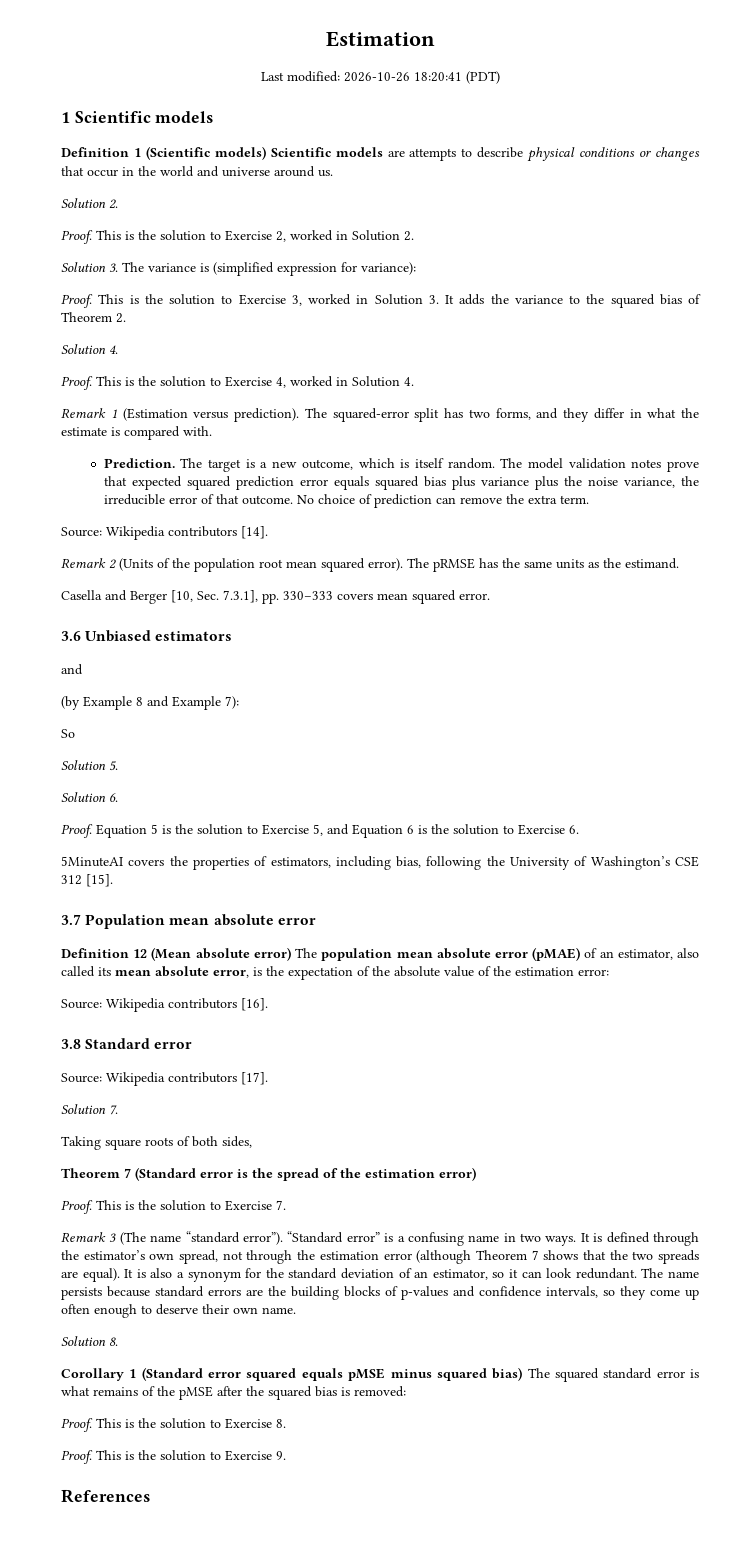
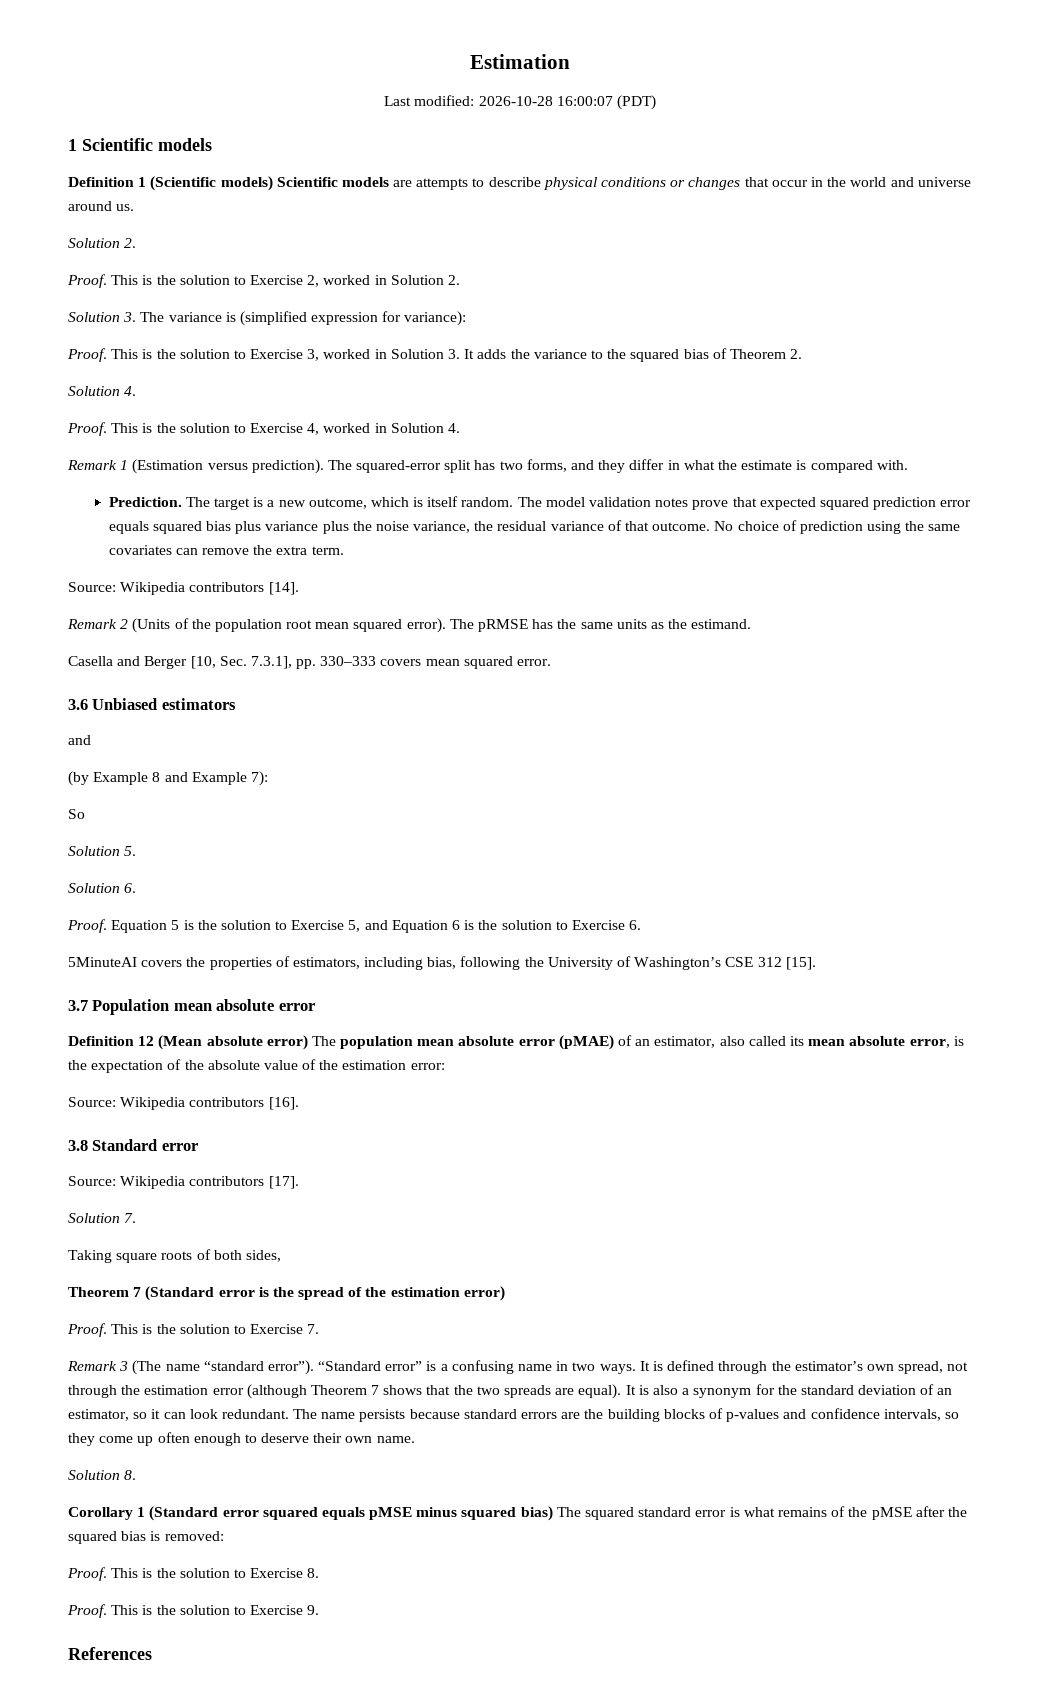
- Last modified: 2026-10-26 18:20:41 (PDT)
+ Last modified: 2026-10-28 16:00:07 (PDT)
- The model validation notes prove that expected squared prediction error equals squared bias plus variance plus the noise variance, the irreducible error of that outcome.
+ The model validation notes prove that expected squared prediction error equals squared bias plus variance plus the noise variance, the residual variance of that outcome.
- No choice of prediction can remove the extra term.
+ No choice of prediction using the same covariates can remove the extra term.

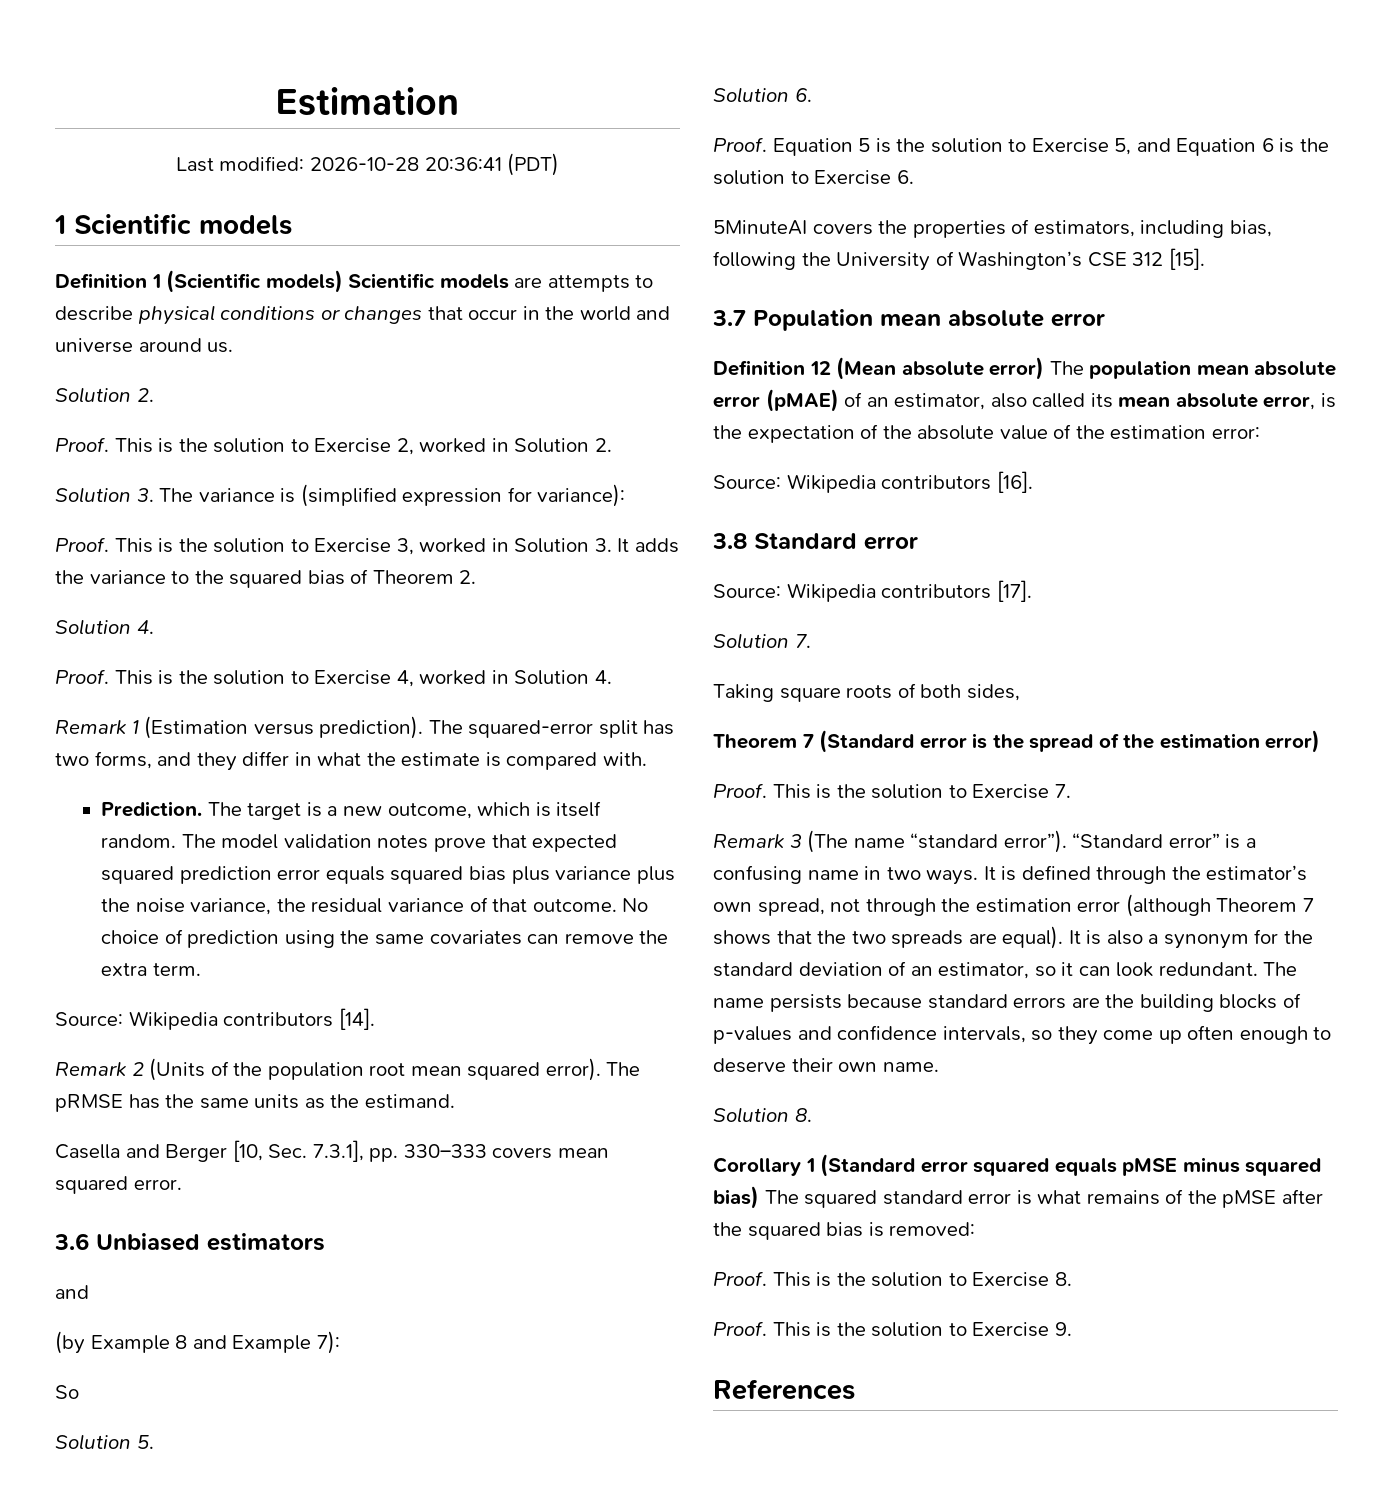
- Last modified: 2026-10-28 16:00:07 (PDT)
+ Last modified: 2026-10-28 20:36:41 (PDT)

